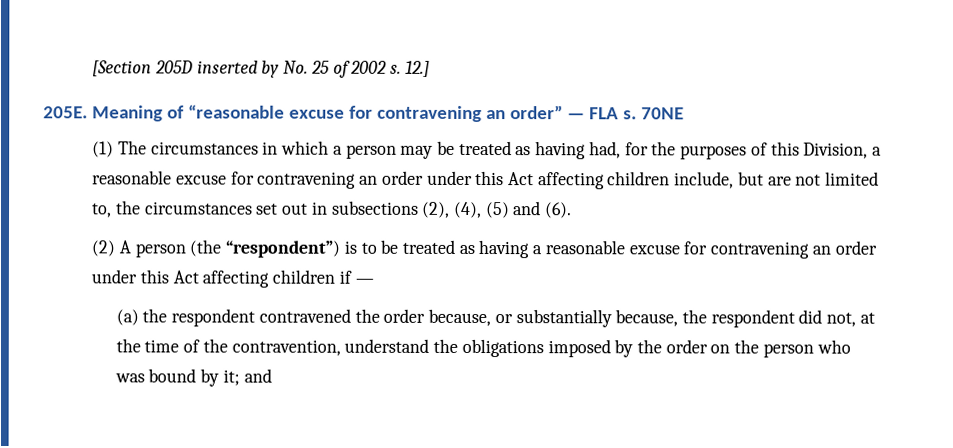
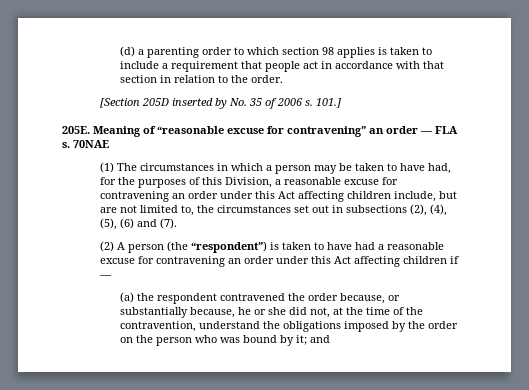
+ (d) a parenting order to which section 98 applies is taken to include a requirement that people act in accordance with that section in relation to the order.
- [Section 205D inserted by No. 25 of 2002 s. 12.]
+ [Section 205D inserted by No. 35 of 2006 s. 101.]
- Meaning of “reasonable excuse for contravening an order” — FLA s.
+ Meaning of “reasonable excuse for contravening” an order — FLA s.
- 70NE
+ 70NAE
- (1) The circumstances in which a person may be treated as having had, for the purposes of this Division, a reasonable excuse for contravening an order under this Act affecting children include, but are not limited to, the circumstances set out in subsections (2), (4), (5) and (6).
+ (1) The circumstances in which a person may be taken to have had, for the purposes of this Division, a reasonable excuse for contravening an order under this Act affecting children include, but are not limited to, the circumstances set out in subsections (2), (4), (5), (6) and (7).
- (2) A person (the “respondent”) is to be treated as having a reasonable excuse for contravening an order under this Act affecting children if —
+ (2) A person (the “respondent”) is taken to have had a reasonable excuse for contravening an order under this Act affecting children if —
- (a) the respondent contravened the order because, or substantially because, the respondent did not, at the time of the contravention, understand the obligations imposed by the order on the person who was bound by it; and
+ (a) the respondent contravened the order because, or substantially because, he or she did not, at the time of the contravention, understand the obligations imposed by the order on the person who was bound by it; and

